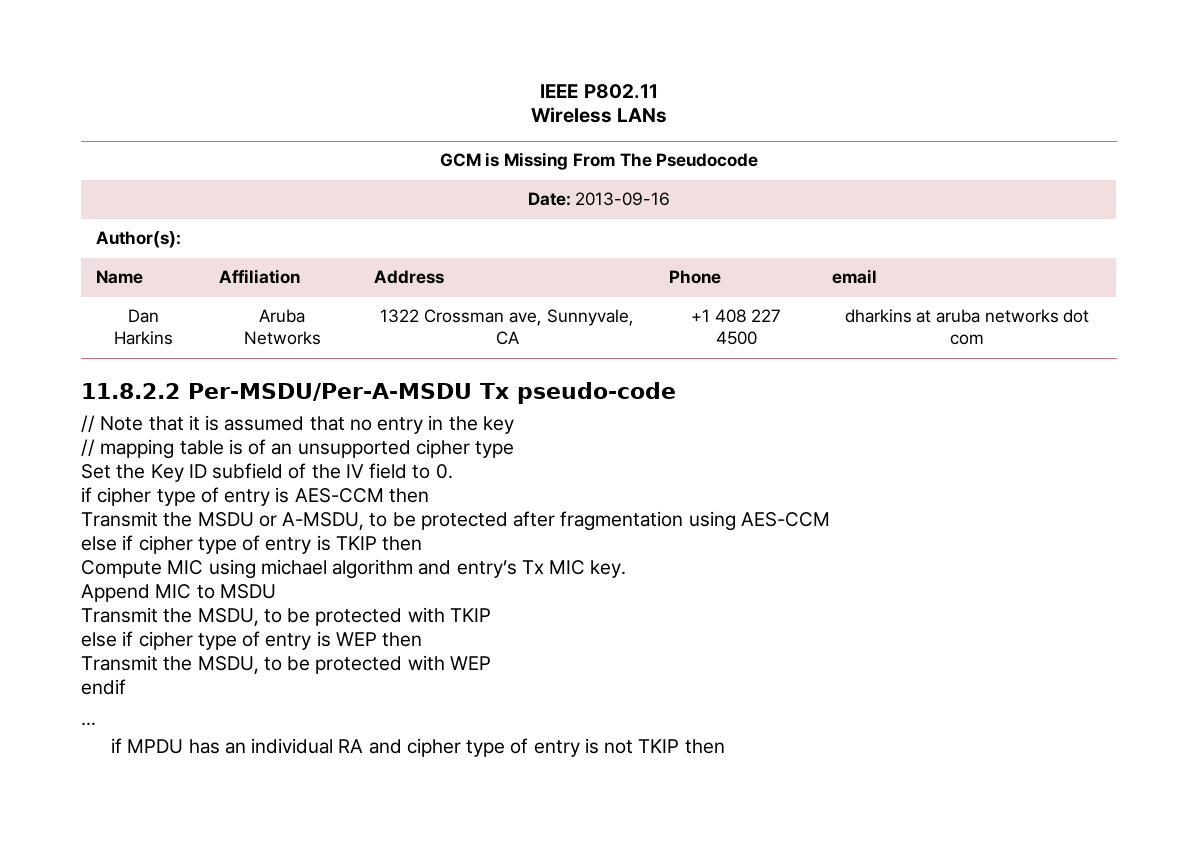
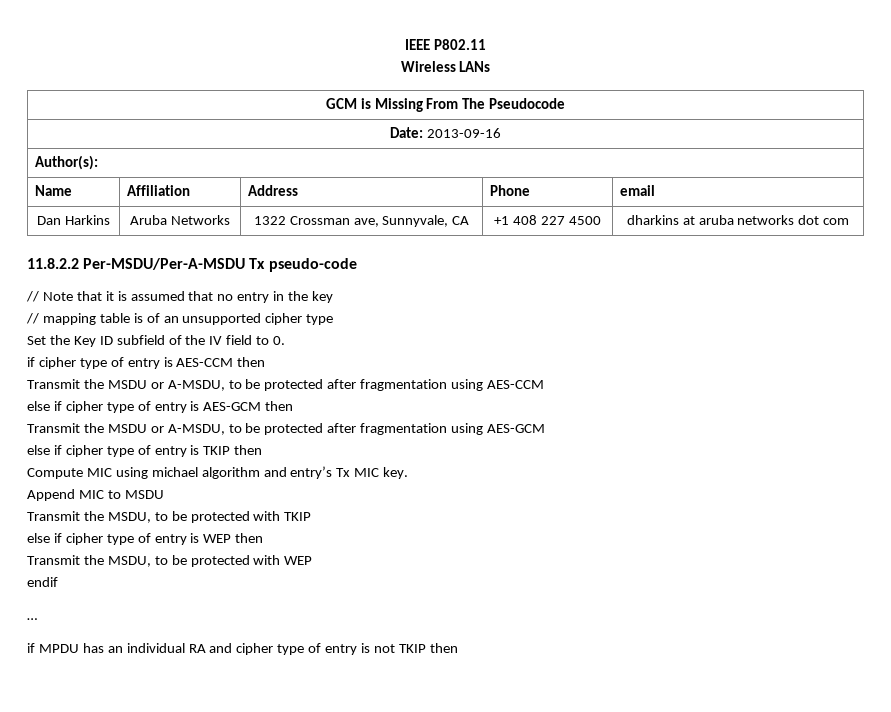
+ else if cipher type of entry is AES-GCM then
+ Transmit the MSDU or A-MSDU, to be protected after fragmentation using AES-GCM

